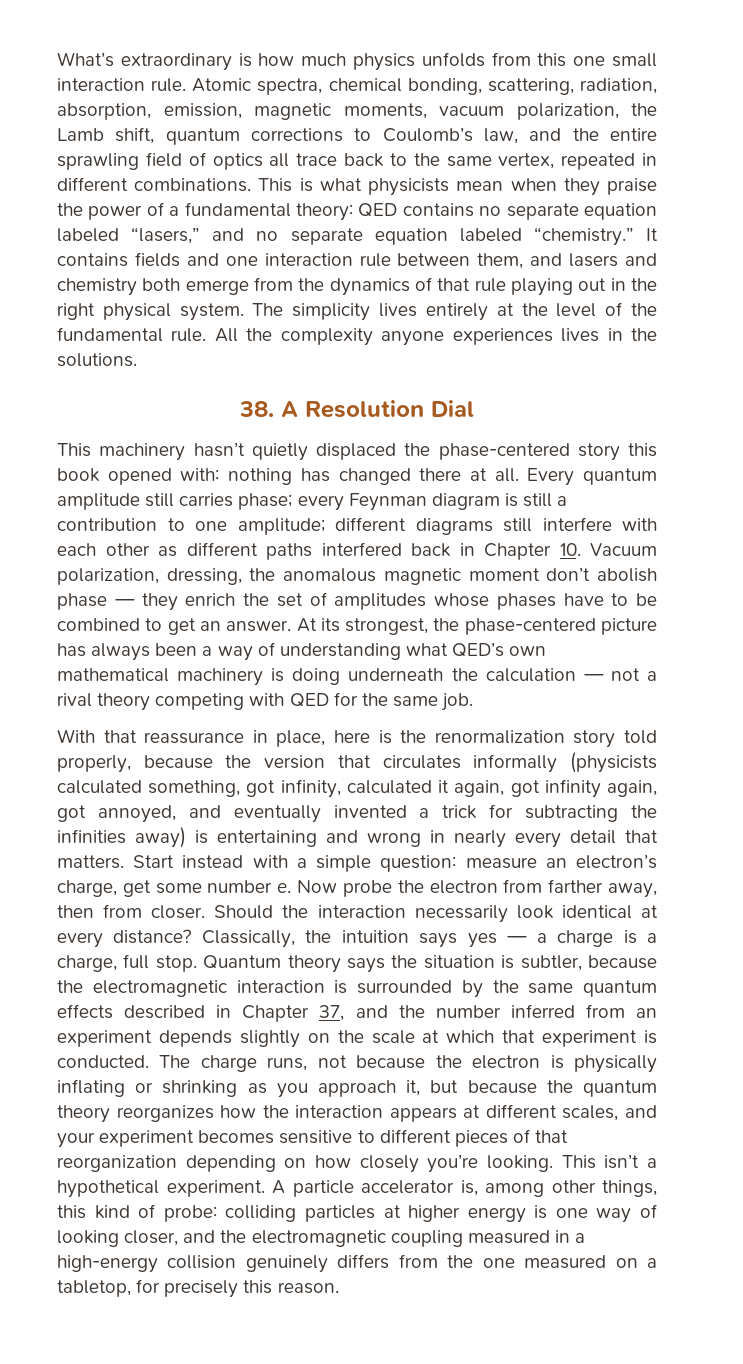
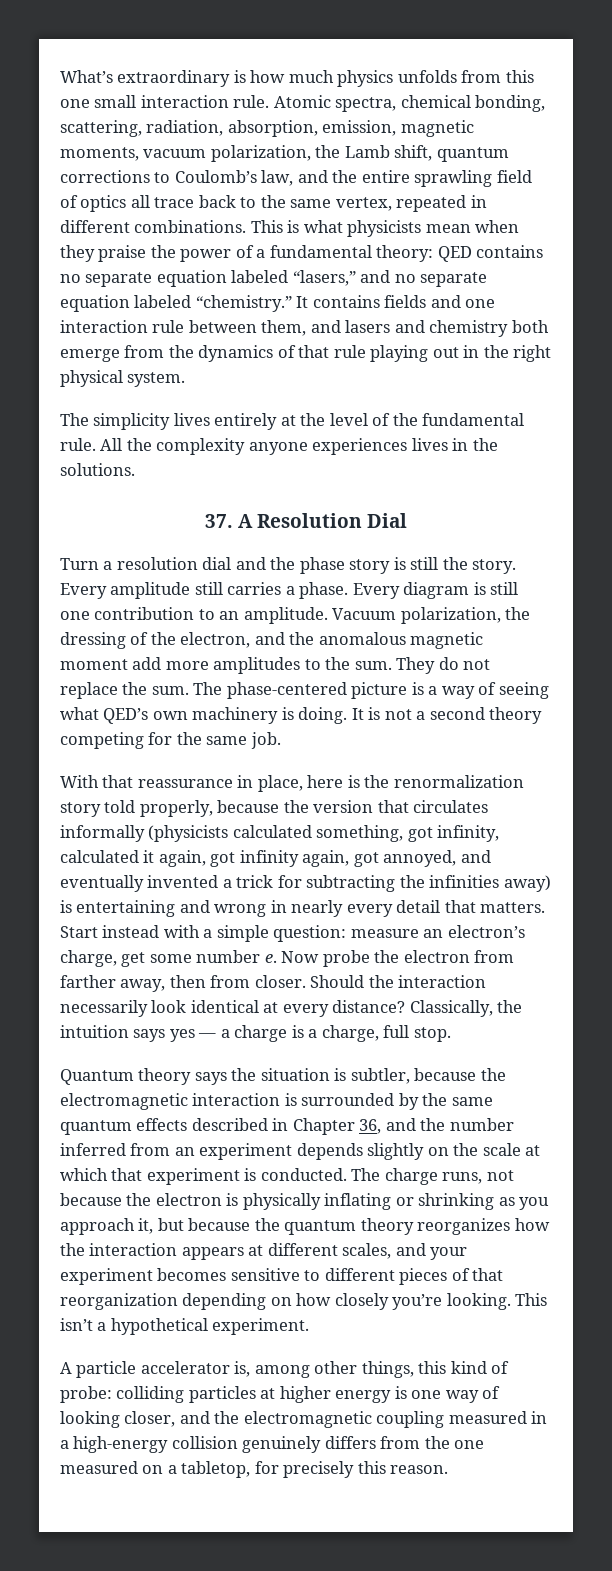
- It contains fields and one interaction rule between them, and lasers and chemistry both emerge from the dynamics of that rule playing out in the right physical system. The simplicity lives entirely at the level of the fundamental rule.
+ It contains fields and one interaction rule between them, and lasers and chemistry both emerge from the dynamics of that rule playing out in the right physical system.
+ The simplicity lives entirely at the level of the fundamental rule.
- 38. A Resolution Dial
+ 37. A Resolution Dial
- This machinery hasn’t quietly displaced the phase-centered story this book opened with: nothing has changed there at all. Every quantum amplitude still carries phase; every Feynman diagram is still a contribution to one amplitude; different diagrams still interfere with each other as different paths interfered back in Chapter 10. Vacuum polarization, dressing, the anomalous magnetic moment don’t abolish phase — they enrich the set of amplitudes whose phases have to be combined to get an answer. At its strongest, the phase-centered picture has always been a way of understanding what QED’s own mathematical machinery is doing underneath the calculation — not a rival theory competing with QED for the same job.
+ Turn a resolution dial and the phase story is still the story. Every amplitude still carries a phase. Every diagram is still one contribution to an amplitude. Vacuum polarization, the dressing of the electron, and the anomalous magnetic moment add more amplitudes to the sum. They do not replace the sum. The phase-centered picture is a way of seeing what QED’s own machinery is doing. It is not a second theory competing for the same job.
- Classically, the intuition says yes — a charge is a charge, full stop. Quantum theory says the situation is subtler, because the electromagnetic interaction is surrounded by the same quantum effects described in Chapter 37, and the number inferred from an experiment depends slightly on the scale at which that experiment is conducted.
+ Classically, the intuition says yes — a charge is a charge, full stop.
+ Quantum theory says the situation is subtler, because the electromagnetic interaction is surrounded by the same quantum effects described in Chapter 36, and the number inferred from an experiment depends slightly on the scale at which that experiment is conducted.
- This isn’t a hypothetical experiment. A particle accelerator is, among other things, this kind of probe: colliding particles at higher energy is one way of looking closer, and the electromagnetic coupling measured in a high-energy collision genuinely differs from the one measured on a tabletop, for precisely this reason.
+ This isn’t a hypothetical experiment.
+ A particle accelerator is, among other things, this kind of probe: colliding particles at higher energy is one way of looking closer, and the electromagnetic coupling measured in a high-energy collision genuinely differs from the one measured on a tabletop, for precisely this reason.

